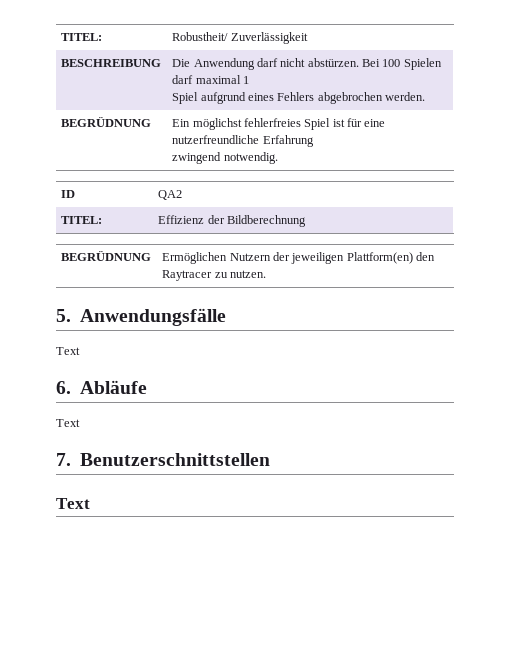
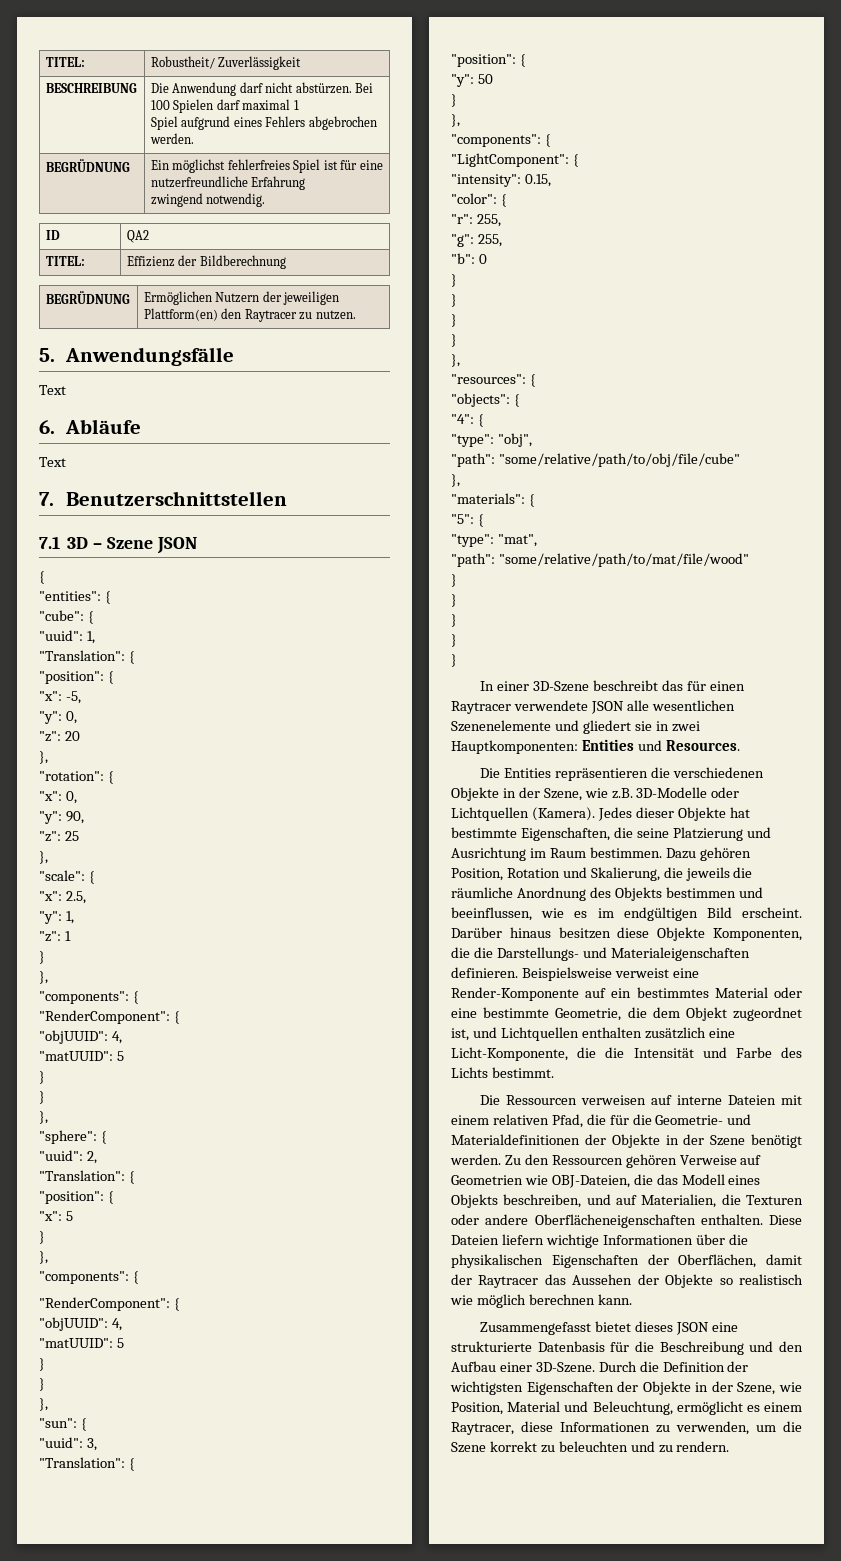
  7. Benutzerschnittstellen
- Text
+ 7.1 3D – Szene JSON
+ {
+ "entities": {
+ "cube": {
+ "uuid": 1,
+ "Translation": {
+ "position": {
+ "x": -5,
+ "y": 0,
+ "z": 20
+ },
+ "rotation": {
+ "x": 0,
+ "y": 90,
+ "z": 25
+ },
+ "scale": {
+ "x": 2.5,
+ "y": 1,
+ "z": 1
+ }
+ },
+ "components": {
+ "RenderComponent": {
+ "objUUID": 4,
+ "matUUID": 5
+ }
+ }
+ },
+ "sphere": {
+ "uuid": 2,
+ "Translation": {
+ "position": {
+ "x": 5
+ }
+ },
+ "components": {
+ "RenderComponent": {
+ "objUUID": 4,
+ "matUUID": 5
+ }
+ }
+ },
+ "sun": {
+ "uuid": 3,
+ "Translation": {
+ "position": {
+ "y": 50
+ }
+ },
+ "components": {
+ "LightComponent": {
+ "intensity": 0.15,
+ "color": {
+ "r": 255,
+ "g": 255,
+ "b": 0
+ }
+ }
+ }
+ }
+ },
+ "resources": {
+ "objects": {
+ "4": {
+ "type": "obj",
+ "path": "some/relative/path/to/obj/file/cube"
+ },
+ "materials": {
+ "5": {
+ "type": "mat",
+ "path": "some/relative/path/to/mat/file/wood"
+ }
+ }
+ }
+ }
+ }
+ In einer 3D-Szene beschreibt das für einen Raytracer verwendete JSON alle wesentlichen Szenenelemente und gliedert sie in zwei Hauptkomponenten: Entities und Resources.
+ Die Entities repräsentieren die verschiedenen Objekte in der Szene, wie z.B. 3D-Modelle oder Lichtquellen (Kamera). Jedes dieser Objekte hat bestimmte Eigenschaften, die seine Platzierung und Ausrichtung im Raum bestimmen. Dazu gehören Position, Rotation und Skalierung, die jeweils die räumliche Anordnung des Objekts bestimmen und beeinflussen, wie es im endgültigen Bild erscheint. Darüber hinaus besitzen diese Objekte Komponenten, die die Darstellungs- und Materialeigenschaften definieren. Beispielsweise verweist eine Render-Komponente auf ein bestimmtes Material oder eine bestimmte Geometrie, die dem Objekt zugeordnet ist, und Lichtquellen enthalten zusätzlich eine Licht-Komponente, die die Intensität und Farbe des Lichts bestimmt.
+ Die Ressourcen verweisen auf interne Dateien mit einem relativen Pfad, die für die Geometrie- und Materialdefinitionen der Objekte in der Szene benötigt werden. Zu den Ressourcen gehören Verweise auf Geometrien wie OBJ-Dateien, die das Modell eines Objekts beschreiben, und auf Materialien, die Texturen oder andere Oberflächeneigenschaften enthalten. Diese Dateien liefern wichtige Informationen über die physikalischen Eigenschaften der Oberflächen, damit der Raytracer das Aussehen der Objekte so realistisch wie möglich berechnen kann.
+ Zusammengefasst bietet dieses JSON eine strukturierte Datenbasis für die Beschreibung und den Aufbau einer 3D-Szene. Durch die Definition der wichtigsten Eigenschaften der Objekte in der Szene, wie Position, Material und Beleuchtung, ermöglicht es einem Raytracer, diese Informationen zu verwenden, um die Szene korrekt zu beleuchten und zu rendern.

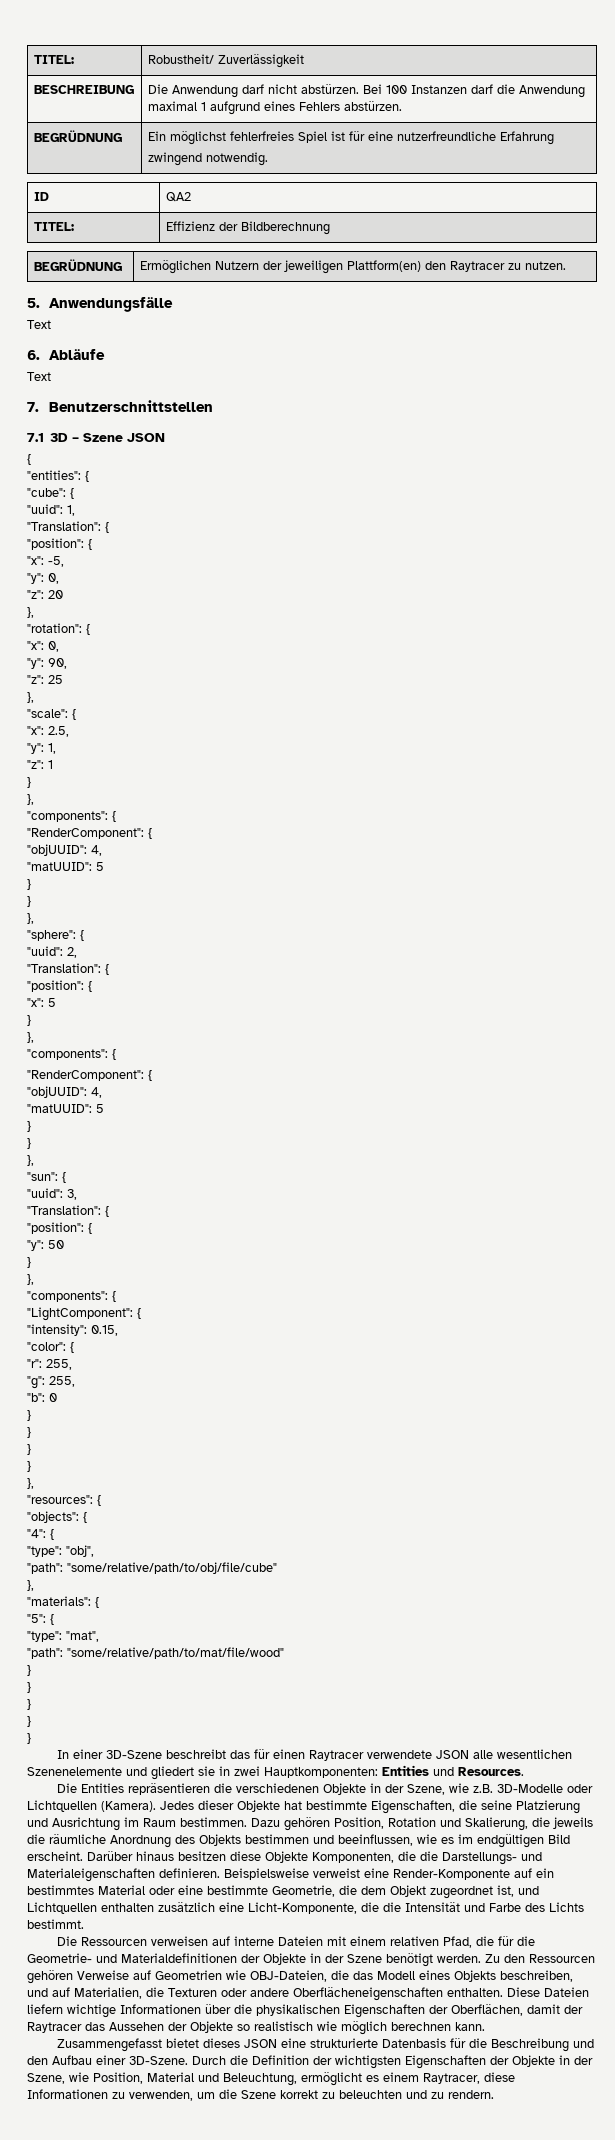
- BESCHREIBUNG | Die Anwendung darf nicht abstürzen. Bei 100 Spielen darf maximal 1
- Spiel aufgrund eines Fehlers abgebrochen werden.
+ BESCHREIBUNG | Die Anwendung darf nicht abstürzen. Bei 100 Instanzen darf die Anwendung maximal 1 aufgrund eines Fehlers abstürzen.

